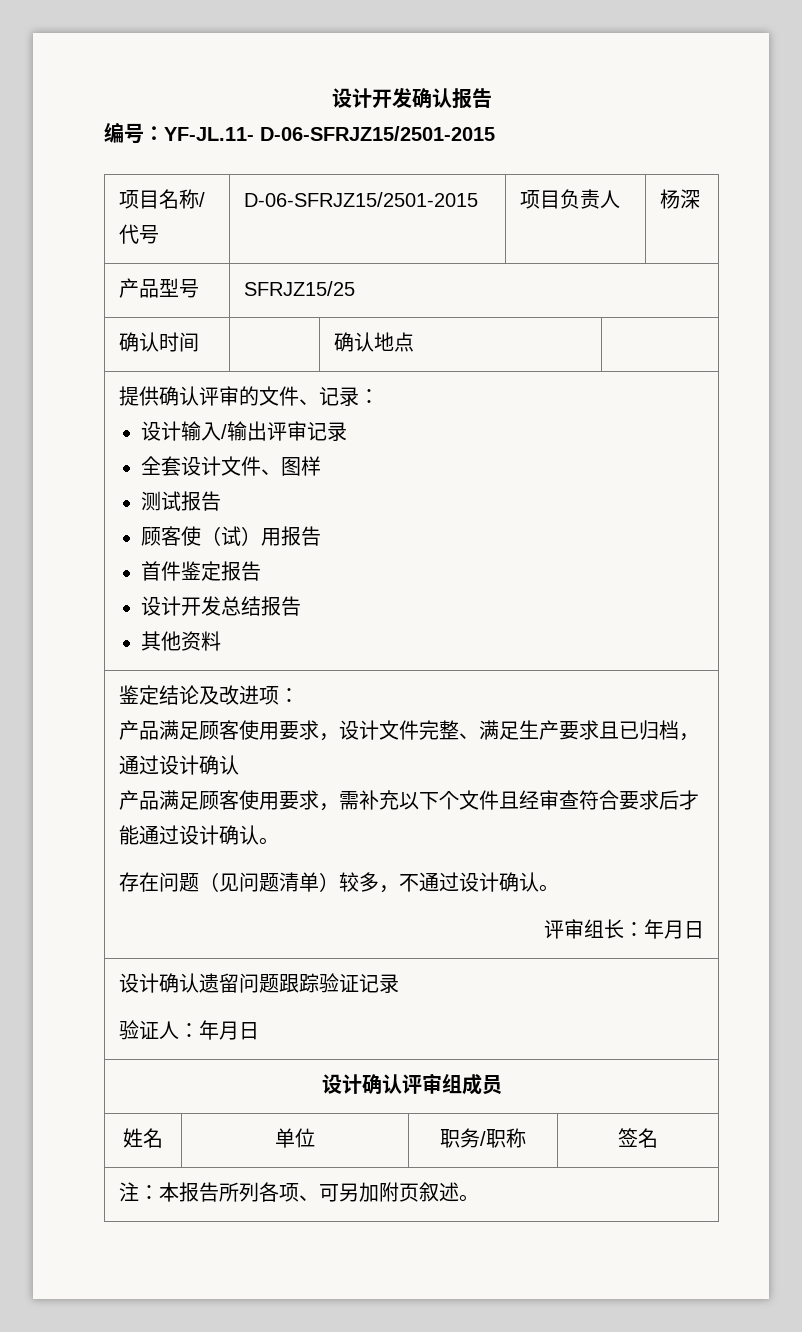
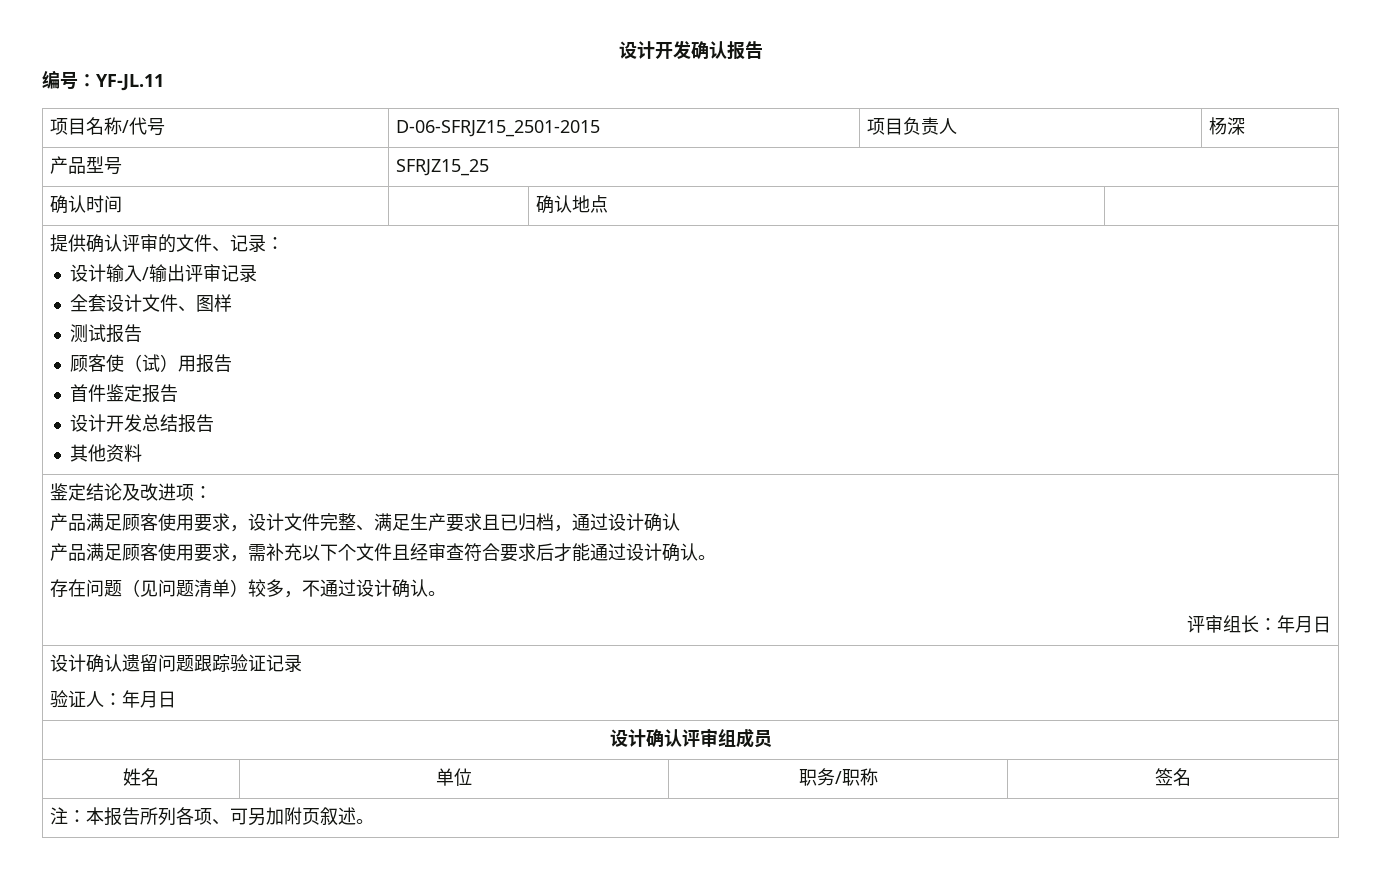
- 编号：YF-JL.11- D-06-SFRJZ15/2501-2015
+ 编号：YF-JL.11
- 项目名称/代号 | D-06-SFRJZ15/2501-2015 | 项目负责人 | 杨深
+ 项目名称/代号 | D-06-SFRJZ15_2501-2015 | 项目负责人 | 杨深
- 产品型号 | SFRJZ15/25
+ 产品型号 | SFRJZ15_25

